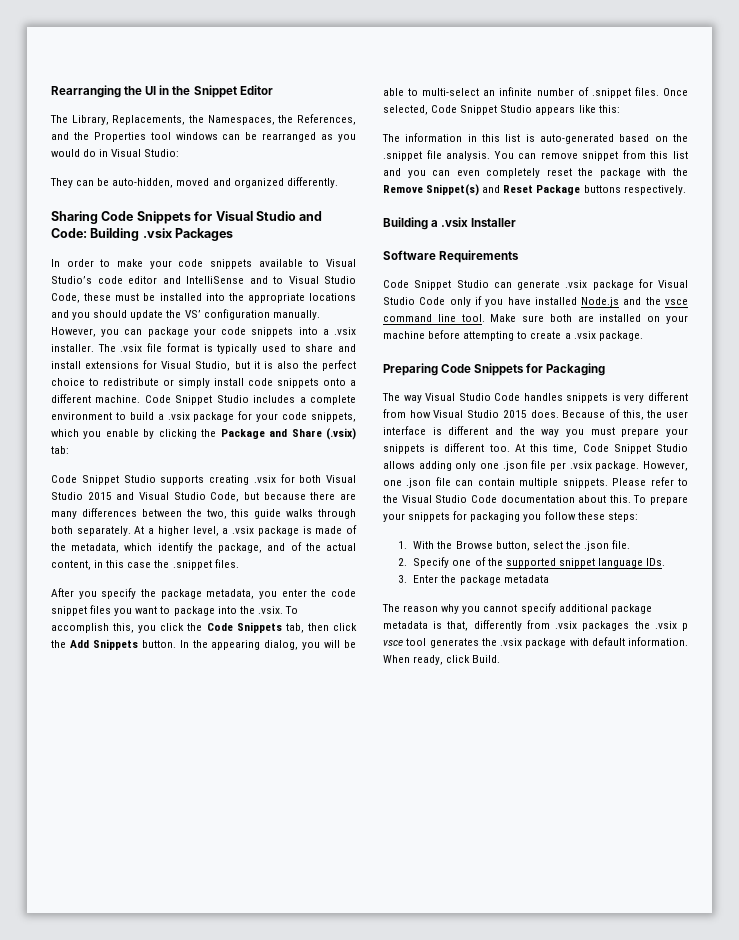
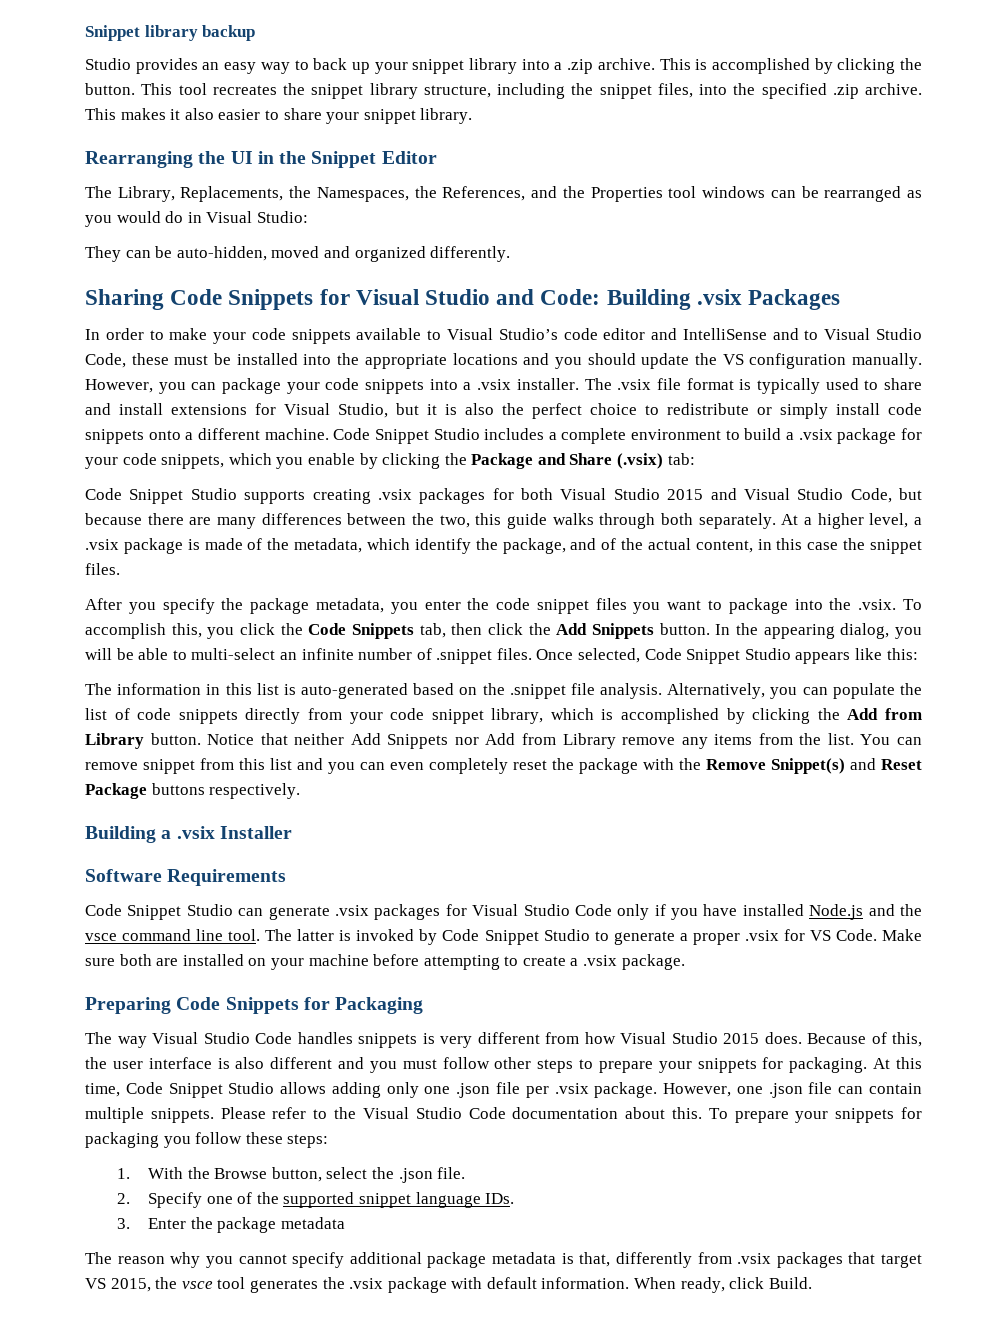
+ Snippet library backup
+ Studio provides an easy way to back up your snippet library into a .zip archive. This is accomplished by clicking the button. This tool recreates the snippet library structure, including the snippet files, into the specified .zip archive. This makes it also easier to share your snippet library.
- In order to make your code snippets available to Visual Studio’s code editor and IntelliSense and to Visual Studio Code, these must be installed into the appropriate locations and you should update the VS’ configuration manually.
+ In order to make your code snippets available to Visual Studio’s code editor and IntelliSense and to Visual Studio Code, these must be installed into the appropriate locations and you should update the VS configuration manually.
- Code Snippet Studio supports creating .vsix for both Visual Studio 2015 and Visual Studio Code, but because there are many differences between the two, this guide walks through both separately.
+ Code Snippet Studio supports creating .vsix packages for both Visual Studio 2015 and Visual Studio Code, but because there are many differences between the two, this guide walks through both separately.
- At a higher level, a .vsix package is made of the metadata, which identify the package, and of the actual content, in this case the .snippet files.
+ At a higher level, a .vsix package is made of the metadata, which identify the package, and of the actual content, in this case the snippet files.
+ Alternatively, you can populate the list of code snippets directly from your code snippet library, which is accomplished by clicking the Add from Library button. Notice that neither Add Snippets nor Add from Library remove any items from the list.
- Code Snippet Studio can generate .vsix package for Visual Studio Code only if you have installed Node.js and the vsce command line tool.
+ Code Snippet Studio can generate .vsix packages for Visual Studio Code only if you have installed Node.js and the vsce command line tool.
+ The latter is invoked by Code Snippet Studio to generate a proper .vsix for VS Code.
- Because of this, the user interface is different and the way you must prepare your snippets is different too.
+ Because of this, the user interface is also different and you must follow other steps to prepare your snippets for packaging.
- The reason why you cannot specify additional package metadata is that, differently from .vsix packages the .vsix p vsce tool generates the .vsix package with default information.
+ The reason why you cannot specify additional package metadata is that, differently from .vsix packages that target VS 2015, the vsce tool generates the .vsix package with default information.

